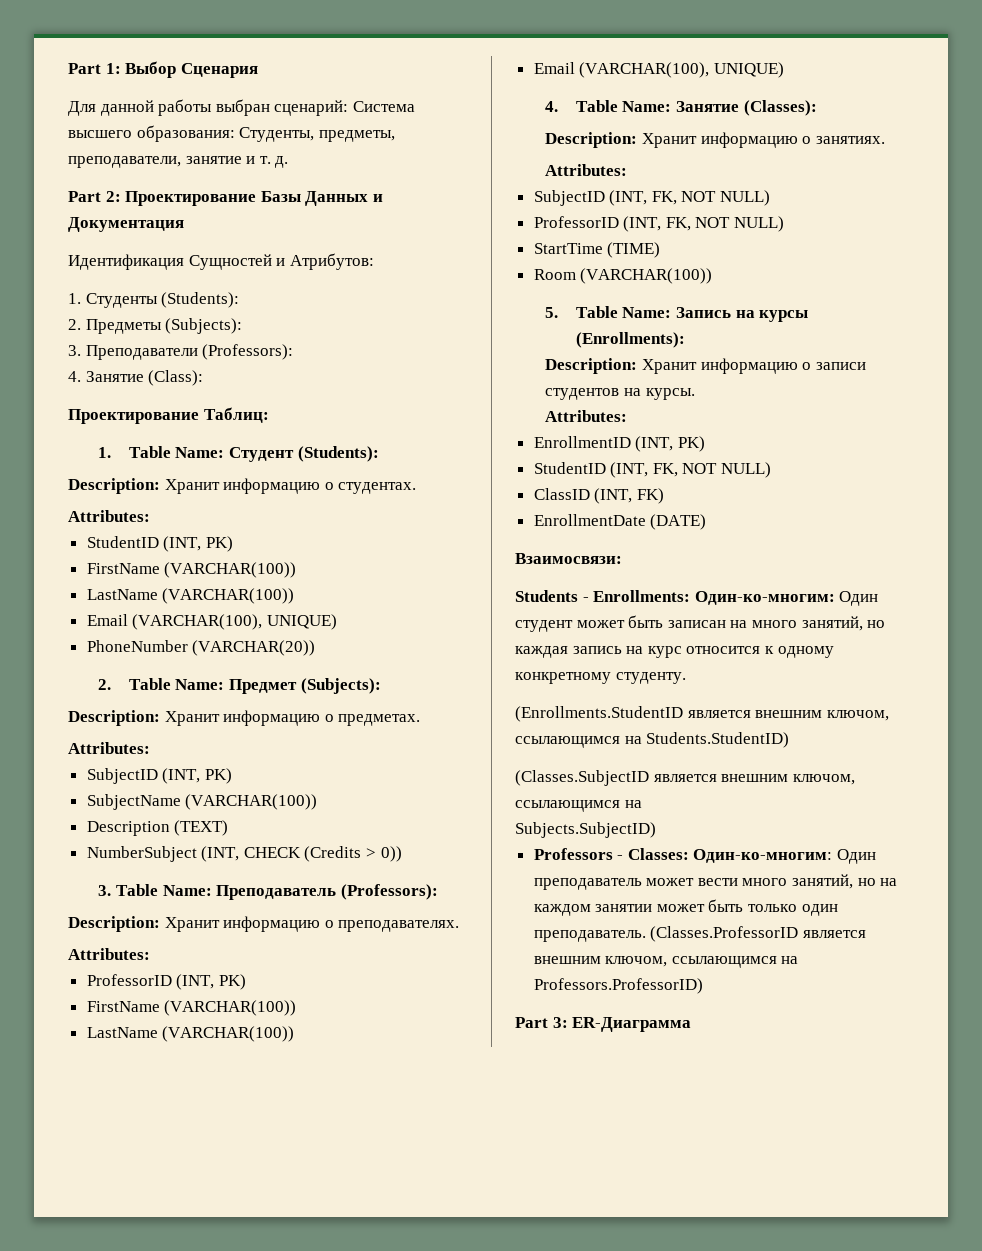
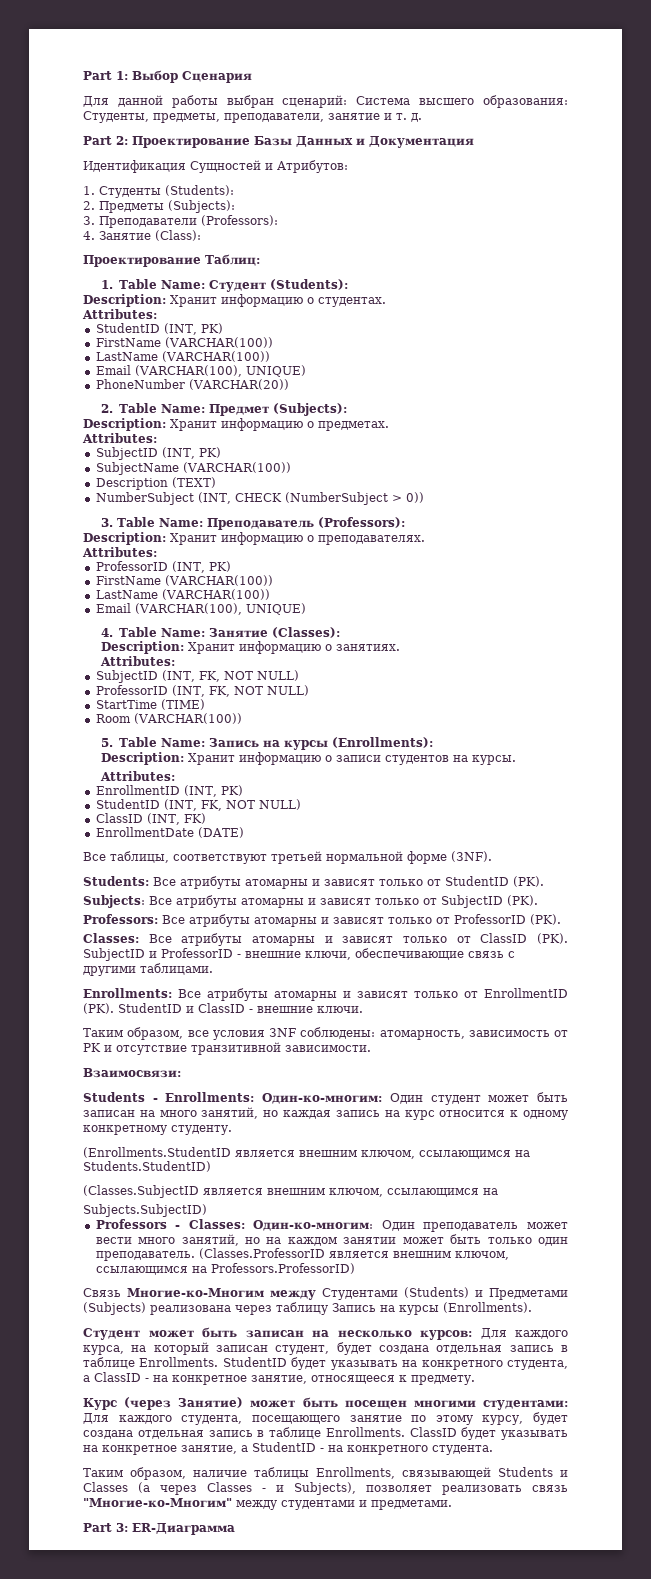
- NumberSubject (INT, CHECK (Credits > 0))
+ NumberSubject (INT, CHECK (NumberSubject > 0))
+ Все таблицы, соответствуют третьей нормальной форме (3NF).
+ Students: Все атрибуты атомарны и зависят только от StudentID (PK).
+ Subjects: Все атрибуты атомарны и зависят только от SubjectID (PK).
+ Professors: Все атрибуты атомарны и зависят только от ProfessorID (PK).
+ Classes: Все атрибуты атомарны и зависят только от ClassID (PK). SubjectID и ProfessorID - внешние ключи, обеспечивающие связь с другими таблицами.
+ Enrollments: Все атрибуты атомарны и зависят только от EnrollmentID (PK). StudentID и ClassID - внешние ключи.
+ Таким образом, все условия 3NF соблюдены: атомарность, зависимость от PK и отсутствие транзитивной зависимости.
+ Связь Многие-ко-Многим между Студентами (Students) и Предметами (Subjects) реализована через таблицу Запись на курсы (Enrollments).
+ Студент может быть записан на несколько курсов: Для каждого курса, на который записан студент, будет создана отдельная запись в таблице Enrollments. StudentID будет указывать на конкретного студента, а ClassID - на конкретное занятие, относящееся к предмету.
+ Курс (через Занятие) может быть посещен многими студентами: Для каждого студента, посещающего занятие по этому курсу, будет создана отдельная запись в таблице Enrollments. ClassID будет указывать на конкретное занятие, а StudentID - на конкретного студента.
+ Таким образом, наличие таблицы Enrollments, связывающей Students и Classes (а через Classes - и Subjects), позволяет реализовать связь "Многие-ко-Многим" между студентами и предметами.

